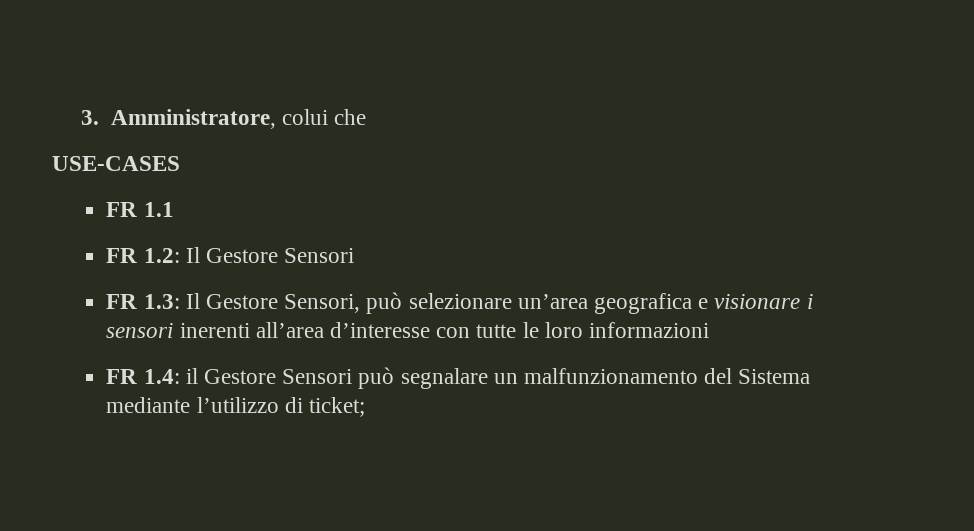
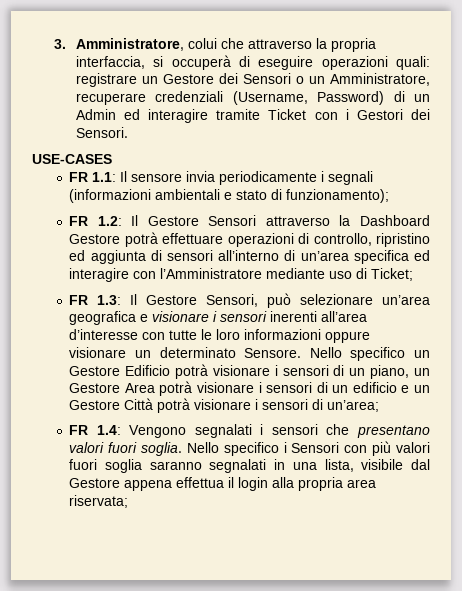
- 3. Amministratore, colui che
+ 3. Amministratore, colui che attraverso la propria interfaccia, si occuperà di eseguire operazioni quali: registrare un Gestore dei Sensori o un Amministratore, recuperare credenziali (Username, Password) di un Admin ed interagire tramite Ticket con i Gestori dei Sensori.
  USE-CASES
- FR 1.1
+ FR 1.1: Il sensore invia periodicamente i segnali (informazioni ambientali e stato di funzionamento);
- FR 1.2: Il Gestore Sensori
+ FR 1.2: Il Gestore Sensori attraverso la Dashboard Gestore potrà effettuare operazioni di controllo, ripristino ed aggiunta di sensori all’interno di un’area specifica ed interagire con l’Amministratore mediante uso di Ticket;
- FR 1.3: Il Gestore Sensori, può selezionare un’area geografica e visionare i sensori inerenti all’area d’interesse con tutte le loro informazioni
- FR 1.4: il Gestore Sensori può segnalare un malfunzionamento del Sistema mediante l’utilizzo di ticket;
+ FR 1.3: Il Gestore Sensori, può selezionare un’area geografica e visionare i sensori inerenti all’area d’interesse con tutte le loro informazioni oppure visionare un determinato Sensore. Nello specifico un Gestore Edificio potrà visionare i sensori di un piano, un Gestore Area potrà visionare i sensori di un edificio e un Gestore Città potrà visionare i sensori di un’area;
+ FR 1.4: Vengono segnalati i sensori che presentano valori fuori soglia. Nello specifico i Sensori con più valori fuori soglia saranno segnalati in una lista, visibile dal Gestore appena effettua il login alla propria area riservata;

